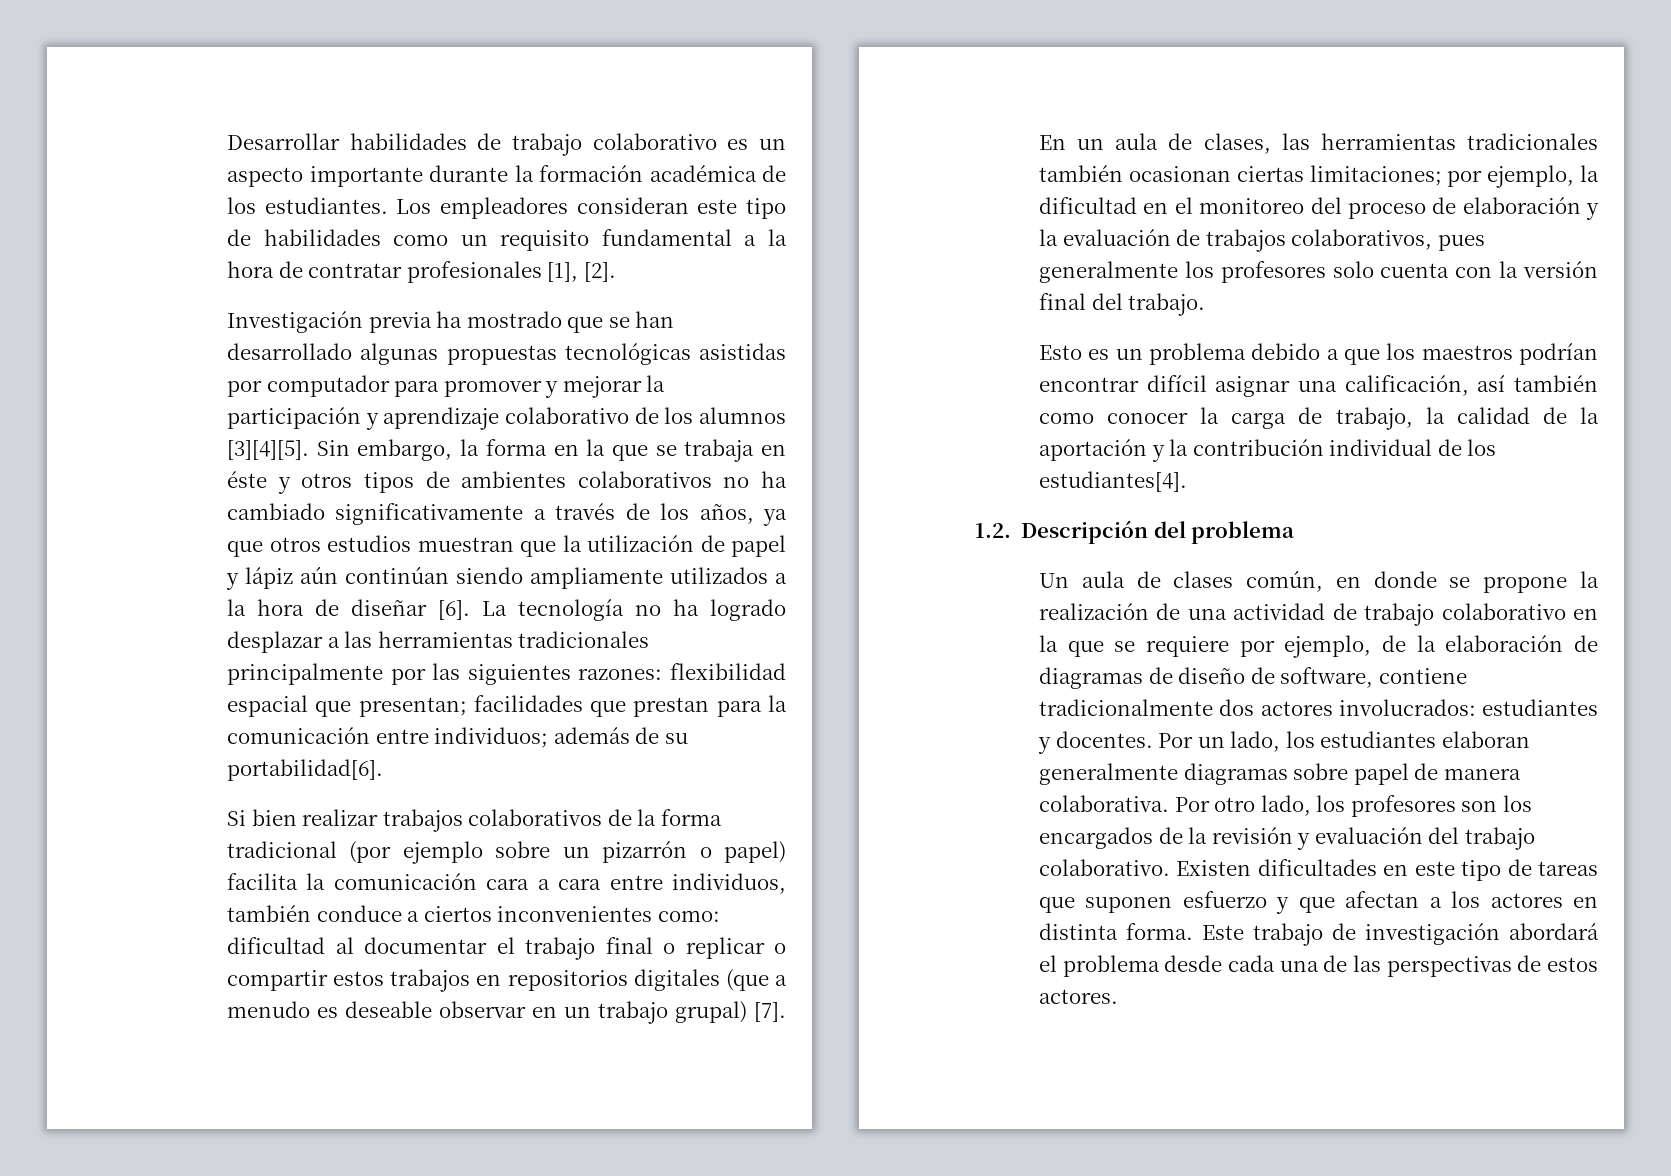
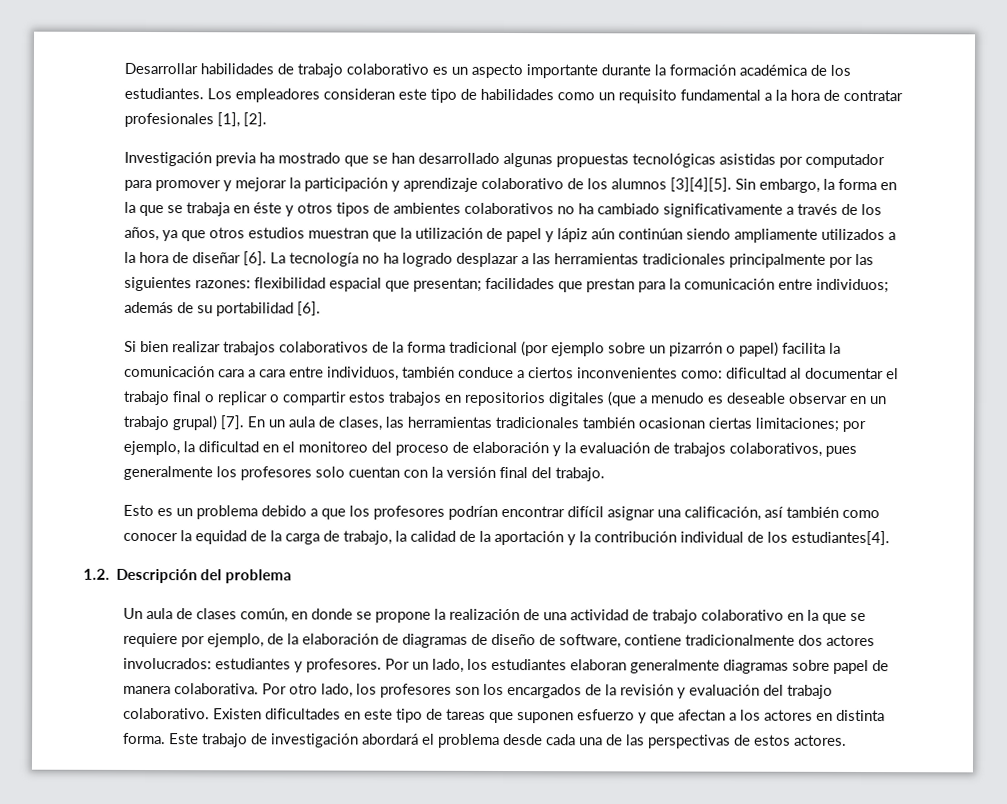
- La tecnología no ha logrado desplazar a las herramientas tradicionales principalmente por las siguientes razones: flexibilidad espacial que presentan; facilidades que prestan para la comunicación entre individuos; además de su portabilidad[6].
+ La tecnología no ha logrado desplazar a las herramientas tradicionales principalmente por las siguientes razones: flexibilidad espacial que presentan; facilidades que prestan para la comunicación entre individuos; además de su portabilidad [6].
- En un aula de clases, las herramientas tradicionales también ocasionan ciertas limitaciones; por ejemplo, la dificultad en el monitoreo del proceso de elaboración y la evaluación de trabajos colaborativos, pues generalmente los profesores solo cuenta con la versión final del trabajo.
+ En un aula de clases, las herramientas tradicionales también ocasionan ciertas limitaciones; por ejemplo, la dificultad en el monitoreo del proceso de elaboración y la evaluación de trabajos colaborativos, pues generalmente los profesores solo cuentan con la versión final del trabajo.
- Esto es un problema debido a que los maestros podrían encontrar difícil asignar una calificación, así también como conocer la carga de trabajo, la calidad de la aportación y la contribución individual de los estudiantes[4].
+ Esto es un problema debido a que los profesores podrían encontrar difícil asignar una calificación, así también como conocer la equidad de la carga de trabajo, la calidad de la aportación y la contribución individual de los estudiantes[4].
- Un aula de clases común, en donde se propone la realización de una actividad de trabajo colaborativo en la que se requiere por ejemplo, de la elaboración de diagramas de diseño de software, contiene tradicionalmente dos actores involucrados: estudiantes y docentes.
+ Un aula de clases común, en donde se propone la realización de una actividad de trabajo colaborativo en la que se requiere por ejemplo, de la elaboración de diagramas de diseño de software, contiene tradicionalmente dos actores involucrados: estudiantes y profesores.

